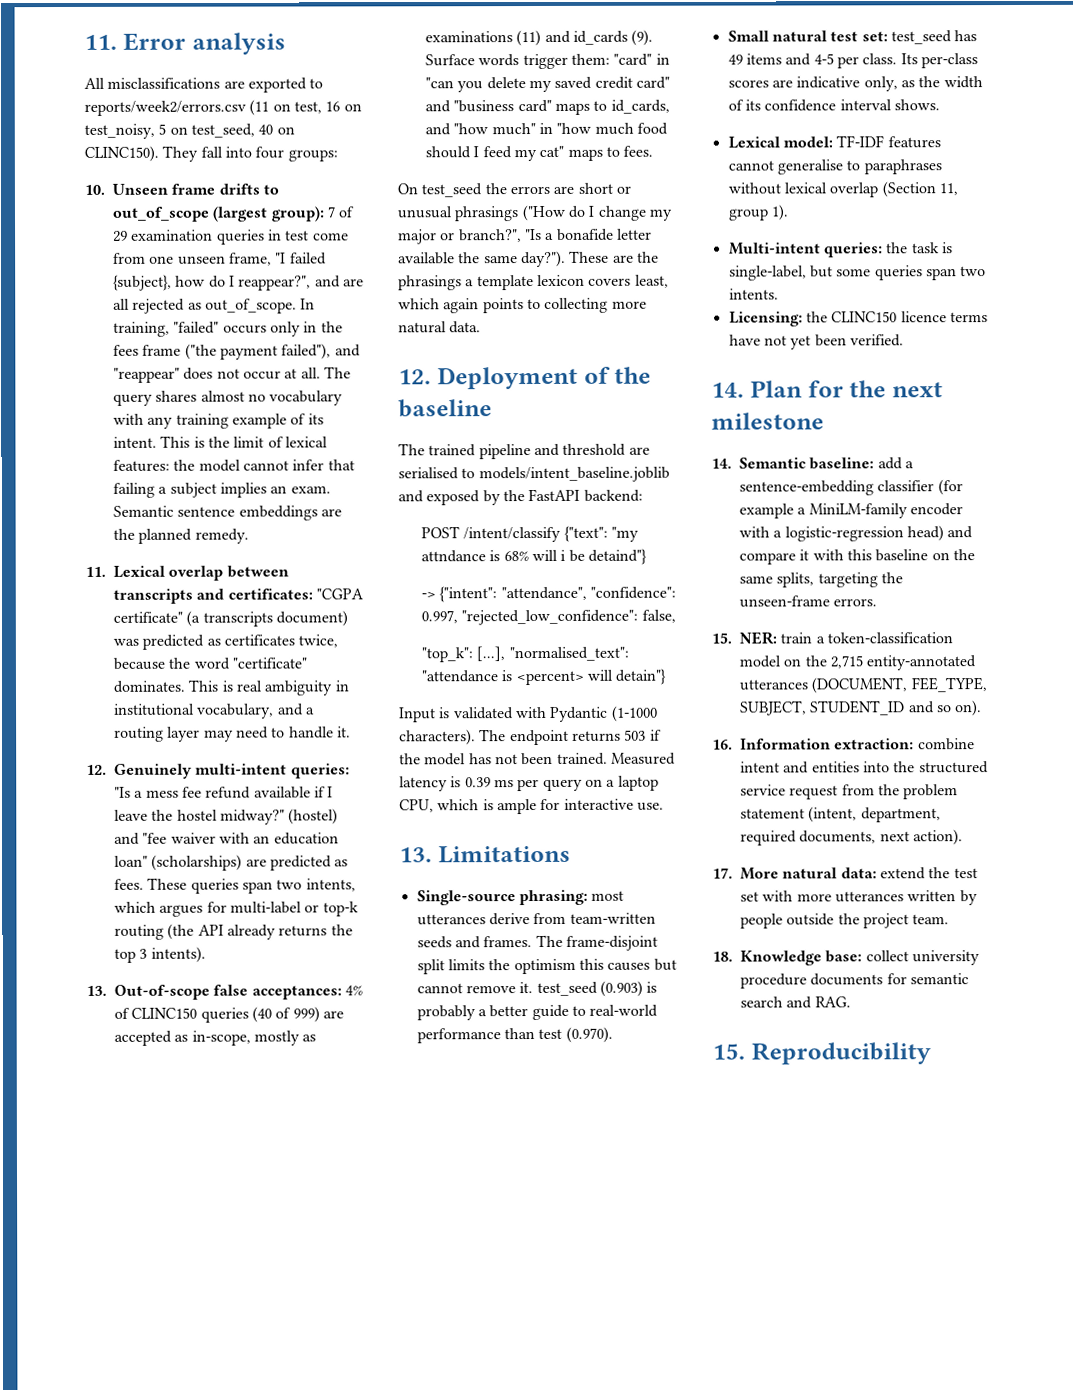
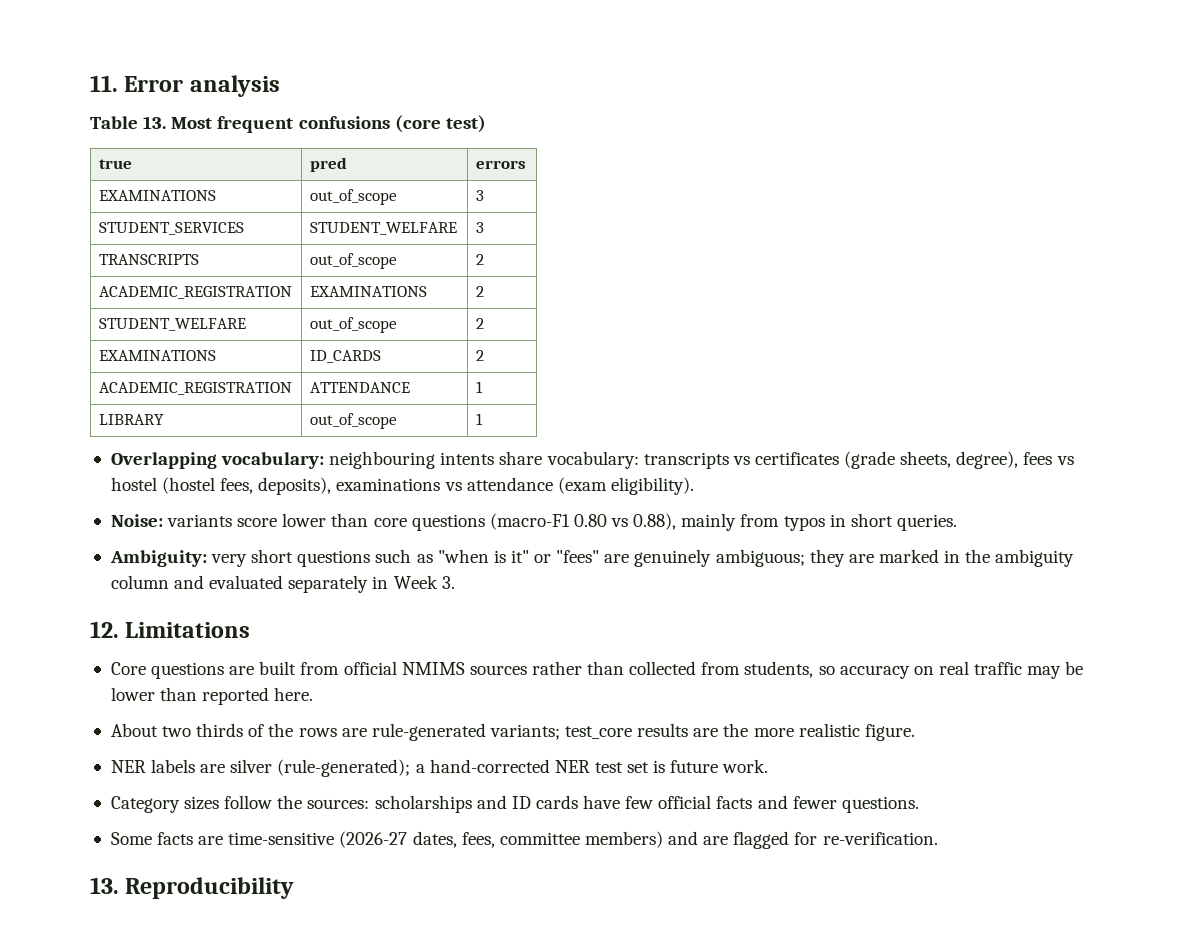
- All misclassifications are exported to reports/week2/errors.csv (11 on test, 16 on test_noisy, 5 on test_seed, 40 on CLINC150). They fall into four groups:
- 10. Unseen frame drifts to out_of_scope (largest group): 7 of 29 examination queries in test come from one unseen frame, "I failed {subject}, how do I reappear?", and are all rejected as out_of_scope. In training, "failed" occurs only in the fees frame ("the payment failed"), and "reappear" does not occur at all. The query shares almost no vocabulary with any training example of its intent. This is the limit of lexical features: the model cannot infer that failing a subject implies an exam. Semantic sentence embeddings are the planned remedy.
- 11. Lexical overlap between transcripts and certificates: "CGPA certificate" (a transcripts document) was predicted as certificates twice, because the word "certificate" dominates. This is real ambiguity in institutional vocabulary, and a routing layer may need to handle it.
- 12. Genuinely multi-intent queries: "Is a mess fee refund available if I leave the hostel midway?" (hostel) and "fee waiver with an education loan" (scholarships) are predicted as fees. These queries span two intents, which argues for multi-label or top-k routing (the API already returns the top 3 intents).
- 13. Out-of-scope false acceptances: 4% of CLINC150 queries (40 of 999) are accepted as in-scope, mostly as examinations (11) and id_cards (9). Surface words trigger them: "card" in "can you delete my saved credit card" and "business card" maps to id_cards, and "how much" in "how much food should I feed my cat" maps to fees.
- On test_seed the errors are short or unusual phrasings ("How do I change my major or branch?", "Is a bonafide letter available the same day?"). These are the phrasings a template lexicon covers least, which again points to collecting more natural data.
- 12. Deployment of the baseline
- The trained pipeline and threshold are serialised to models/intent_baseline.joblib and exposed by the FastAPI backend:
- POST /intent/classify {"text": "my attndance is 68% will i be detaind"}
- -> {"intent": "attendance", "confidence": 0.997, "rejected_low_confidence": false,
- "top_k": [...], "normalised_text": "attendance is <percent> will detain"}
- Input is validated with Pydantic (1-1000 characters). The endpoint returns 503 if the model has not been trained. Measured latency is 0.39 ms per query on a laptop CPU, which is ample for interactive use.
- 13. Limitations
- Single-source phrasing: most utterances derive from team-written seeds and frames. The frame-disjoint split limits the optimism this causes but cannot remove it. test_seed (0.903) is probably a better guide to real-world performance than test (0.970).
- Small natural test set: test_seed has 49 items and 4-5 per class. Its per-class scores are indicative only, as the width of its confidence interval shows.
- Lexical model: TF-IDF features cannot generalise to paraphrases without lexical overlap (Section 11, group 1).
- Multi-intent queries: the task is single-label, but some queries span two intents.
- Licensing: the CLINC150 licence terms have not yet been verified.
- 14. Plan for the next milestone
- 14. Semantic baseline: add a sentence-embedding classifier (for example a MiniLM-family encoder with a logistic-regression head) and compare it with this baseline on the same splits, targeting the unseen-frame errors.
- 15. NER: train a token-classification model on the 2,715 entity-annotated utterances (DOCUMENT, FEE_TYPE, SUBJECT, STUDENT_ID and so on).
- 16. Information extraction: combine intent and entities into the structured service request from the problem statement (intent, department, required documents, next action).
- 17. More natural data: extend the test set with more utterances written by people outside the project team.
- 18. Knowledge base: collect university procedure documents for semantic search and RAG.
- 15. Reproducibility
+ Table 13. Most frequent confusions (core test)
+ true | pred | errors
+ EXAMINATIONS | out_of_scope | 3
+ STUDENT_SERVICES | STUDENT_WELFARE | 3
+ TRANSCRIPTS | out_of_scope | 2
+ ACADEMIC_REGISTRATION | EXAMINATIONS | 2
+ STUDENT_WELFARE | out_of_scope | 2
+ EXAMINATIONS | ID_CARDS | 2
+ ACADEMIC_REGISTRATION | ATTENDANCE | 1
+ LIBRARY | out_of_scope | 1
+ Overlapping vocabulary: neighbouring intents share vocabulary: transcripts vs certificates (grade sheets, degree), fees vs hostel (hostel fees, deposits), examinations vs attendance (exam eligibility).
+ Noise: variants score lower than core questions (macro-F1 0.80 vs 0.88), mainly from typos in short queries.
+ Ambiguity: very short questions such as "when is it" or "fees" are genuinely ambiguous; they are marked in the ambiguity column and evaluated separately in Week 3.
+ 12. Limitations
+ Core questions are built from official NMIMS sources rather than collected from students, so accuracy on real traffic may be lower than reported here.
+ About two thirds of the rows are rule-generated variants; test_core results are the more realistic figure.
+ NER labels are silver (rule-generated); a hand-corrected NER test set is future work.
+ Category sizes follow the sources: scholarships and ID cards have few official facts and fewer questions.
+ Some facts are time-sensitive (2026-27 dates, fees, committee members) and are flagged for re-verification.
+ 13. Reproducibility

